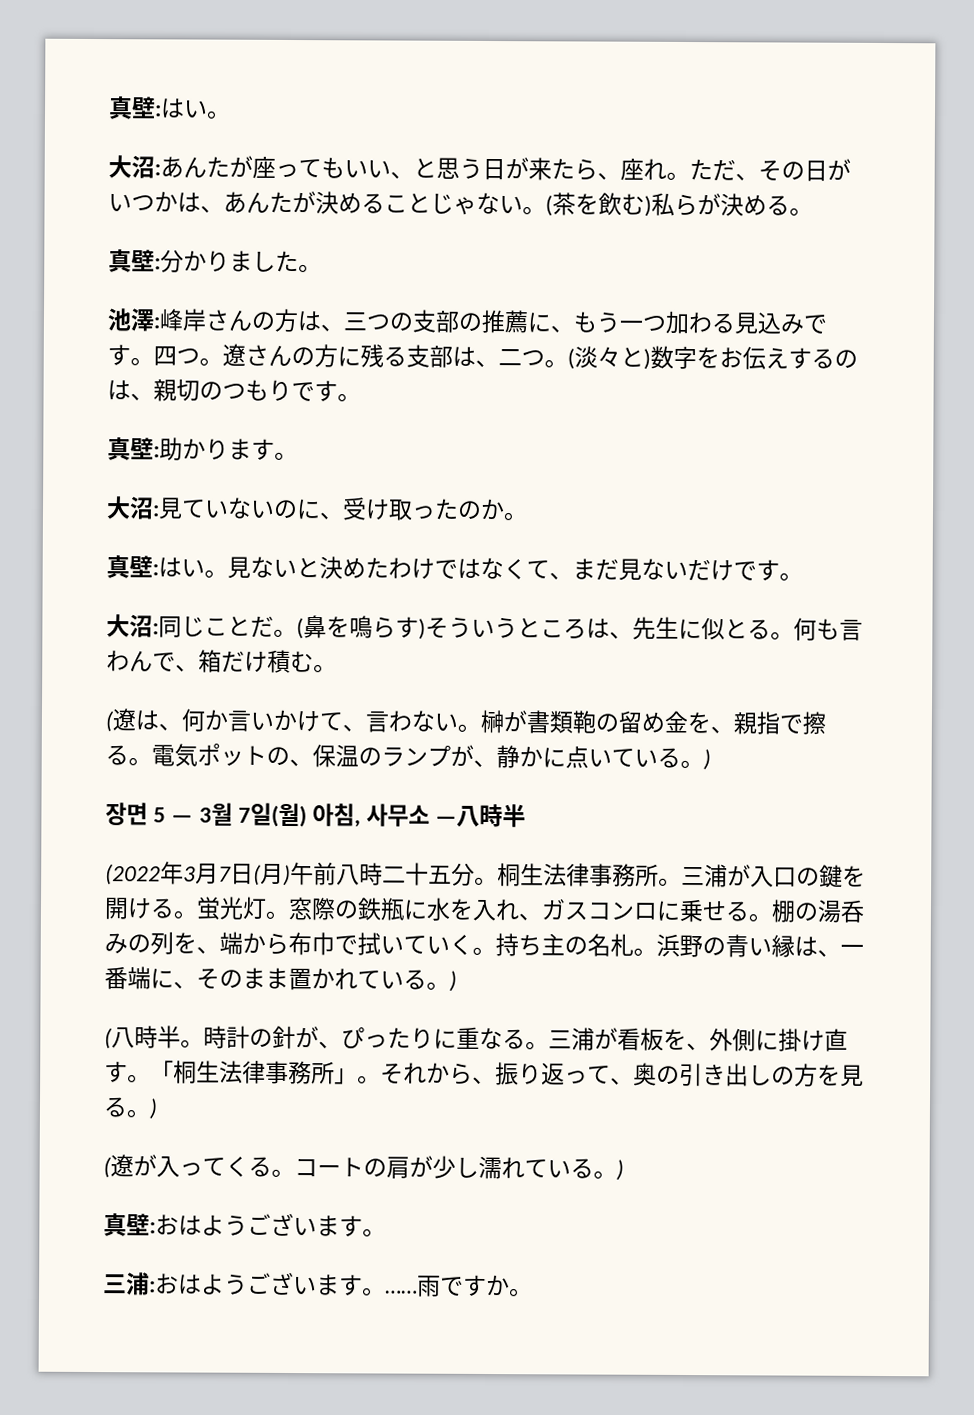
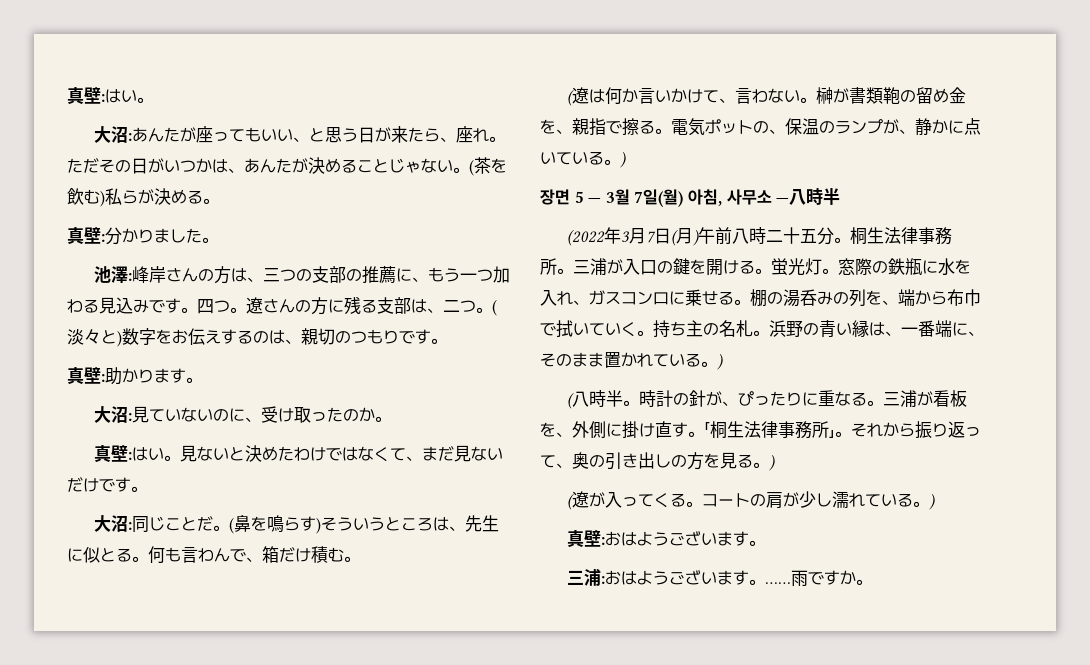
- ただ、その日がいつかは、あんたが決めることじゃない。
+ ただその日がいつかは、あんたが決めることじゃない。
- (遼は、何か言いかけて、言わない。
+ (遼は何か言いかけて、言わない。
- それから、振り返って、奥の引き出しの方を見る。)
+ それから振り返って、奥の引き出しの方を見る。)

